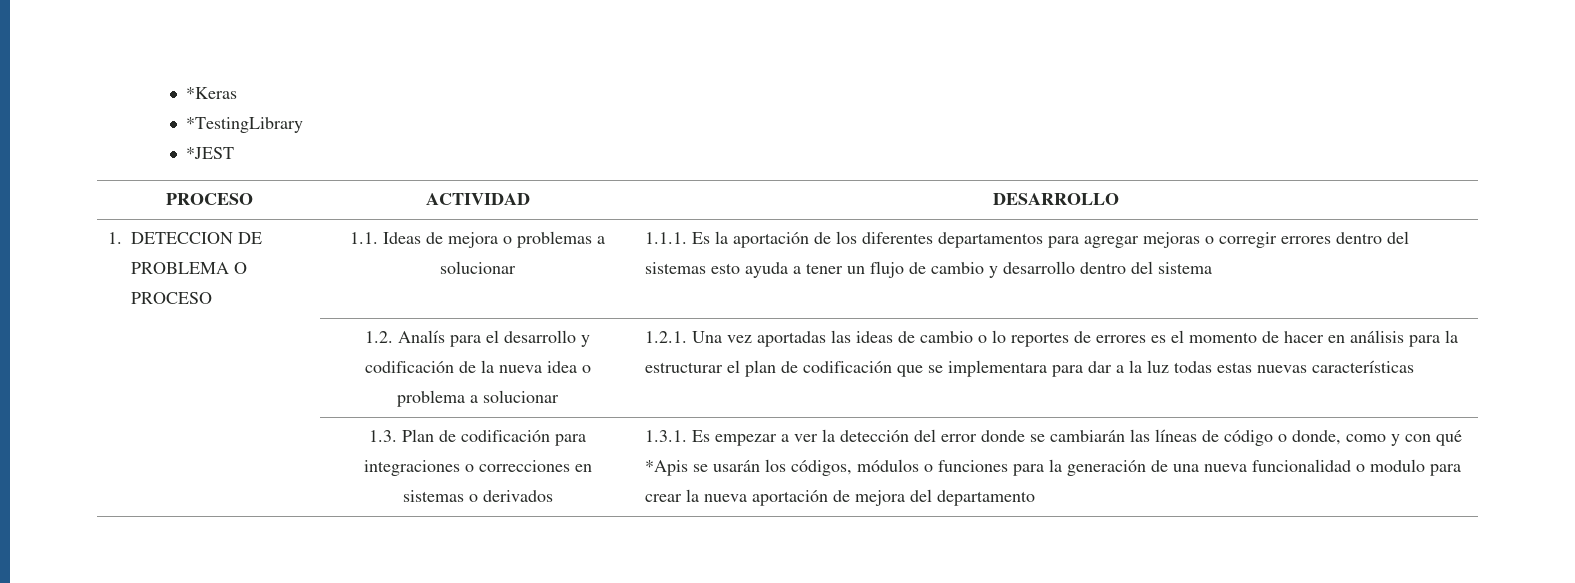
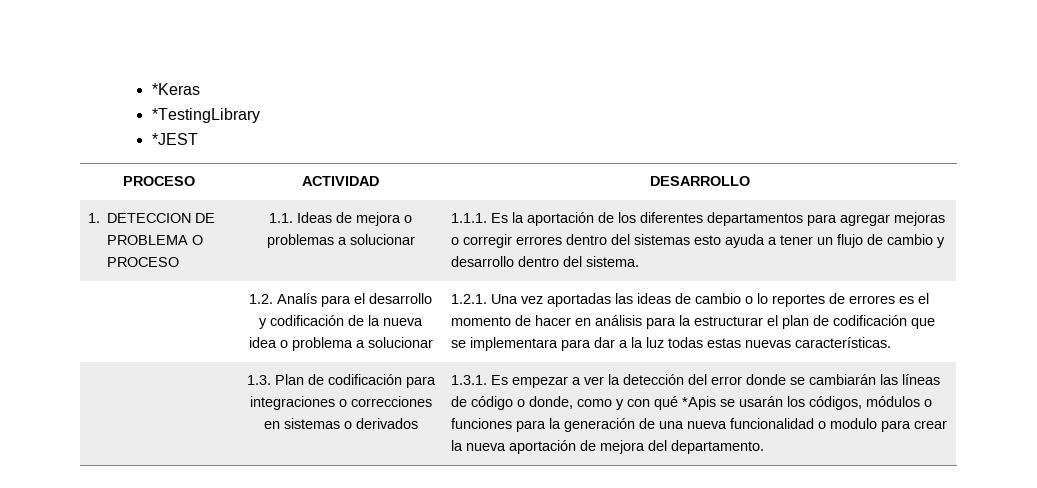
- 1.1.1. Es la aportación de los diferentes departamentos para agregar mejoras o corregir errores dentro del sistemas esto ayuda a tener un flujo de cambio y desarrollo dentro del sistema
+ 1.1.1. Es la aportación de los diferentes departamentos para agregar mejoras o corregir errores dentro del sistemas esto ayuda a tener un flujo de cambio y desarrollo dentro del sistema.
- 1.2.1. Una vez aportadas las ideas de cambio o lo reportes de errores es el momento de hacer en análisis para la estructurar el plan de codificación que se implementara para dar a la luz todas estas nuevas características
+ 1.2.1. Una vez aportadas las ideas de cambio o lo reportes de errores es el momento de hacer en análisis para la estructurar el plan de codificación que se implementara para dar a la luz todas estas nuevas características.
- 1.3.1. Es empezar a ver la detección del error donde se cambiarán las líneas de código o donde, como y con qué *Apis se usarán los códigos, módulos o funciones para la generación de una nueva funcionalidad o modulo para crear la nueva aportación de mejora del departamento
+ 1.3.1. Es empezar a ver la detección del error donde se cambiarán las líneas de código o donde, como y con qué *Apis se usarán los códigos, módulos o funciones para la generación de una nueva funcionalidad o modulo para crear la nueva aportación de mejora del departamento.

